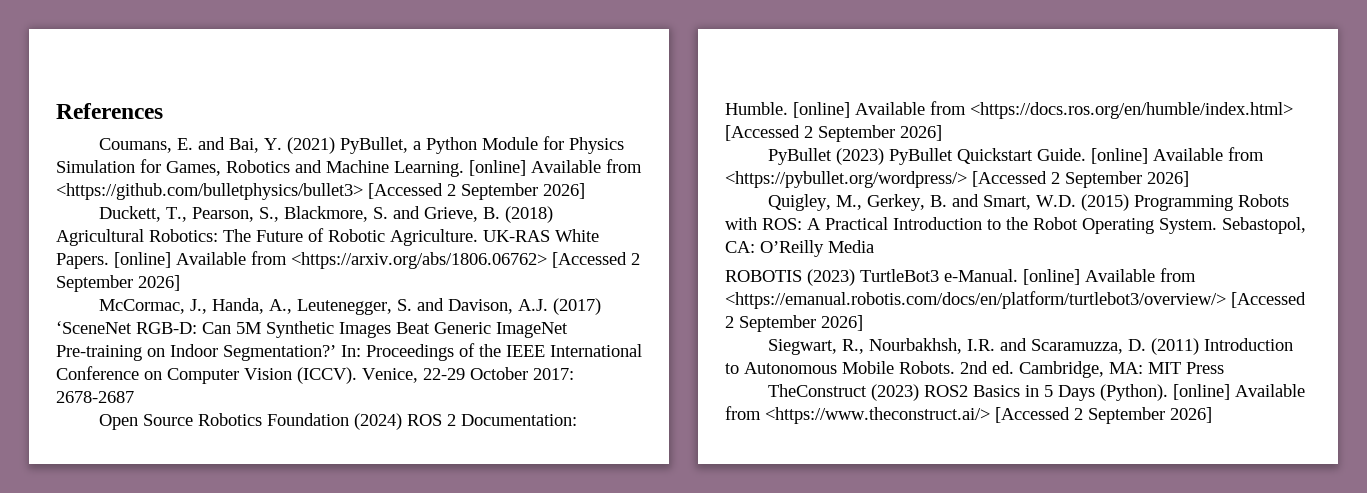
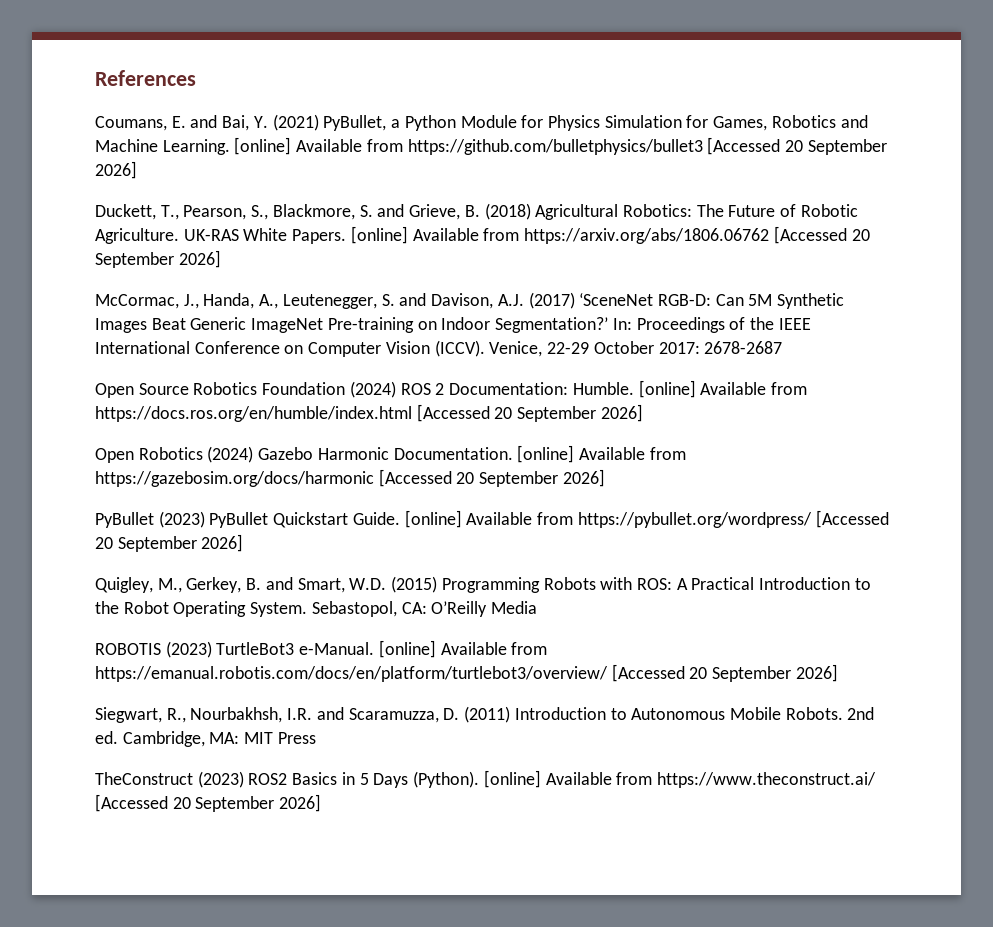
- [online] Available from <https://github.com/bulletphysics/bullet3> [Accessed 2 September 2026]
+ [online] Available from https://github.com/bulletphysics/bullet3 [Accessed 20 September 2026]
- [online] Available from <https://arxiv.org/abs/1806.06762> [Accessed 2 September 2026]
+ [online] Available from https://arxiv.org/abs/1806.06762 [Accessed 20 September 2026]
- [online] Available from <https://docs.ros.org/en/humble/index.html> [Accessed 2 September 2026]
+ [online] Available from https://docs.ros.org/en/humble/index.html [Accessed 20 September 2026]
+ Open Robotics (2024) Gazebo Harmonic Documentation. [online] Available from https://gazebosim.org/docs/harmonic [Accessed 20 September 2026]
- [online] Available from <https://pybullet.org/wordpress/> [Accessed 2 September 2026]
+ [online] Available from https://pybullet.org/wordpress/ [Accessed 20 September 2026]
- [online] Available from <https://emanual.robotis.com/docs/en/platform/turtlebot3/overview/> [Accessed 2 September 2026]
+ [online] Available from https://emanual.robotis.com/docs/en/platform/turtlebot3/overview/ [Accessed 20 September 2026]
- [online] Available from <https://www.theconstruct.ai/> [Accessed 2 September 2026]
+ [online] Available from https://www.theconstruct.ai/ [Accessed 20 September 2026]

